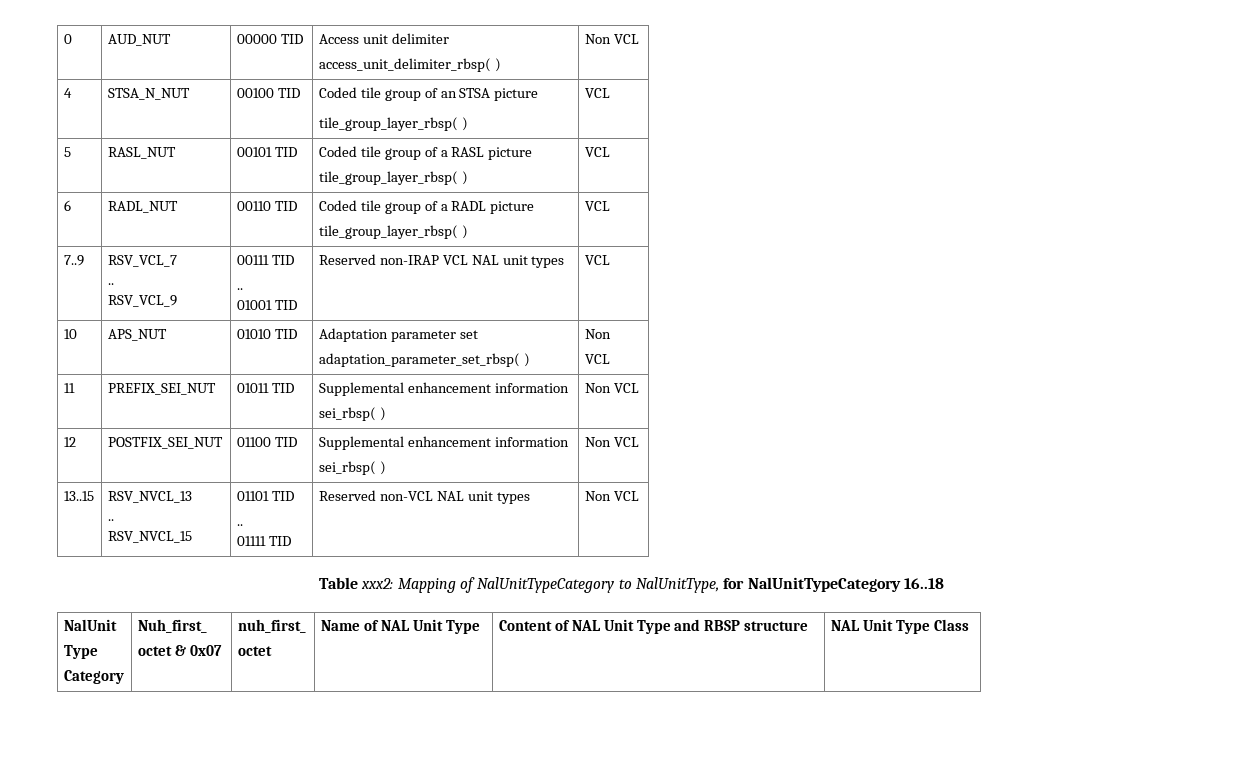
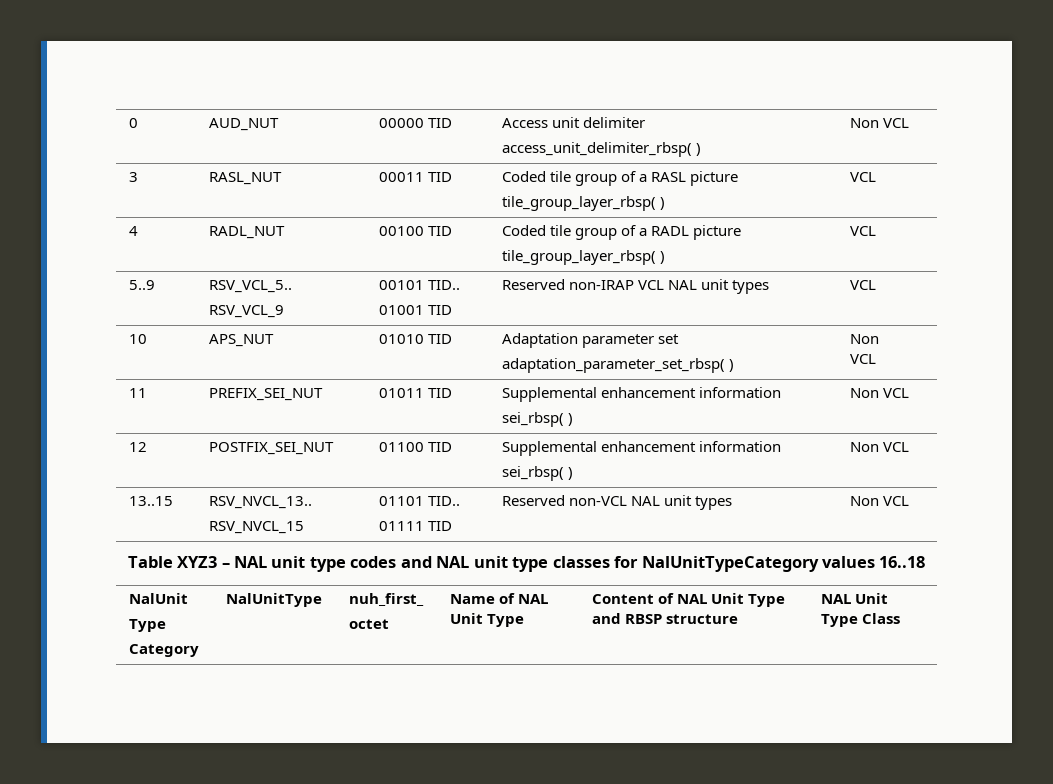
- 4 | STSA_N_NUT | 00100 TID | Coded tile group of an STSA picture
- tile_group_layer_rbsp( ) | VCL
- 5 | RASL_NUT | 00101 TID | Coded tile group of a RASL picture
+ 3 | RASL_NUT | 00011 TID | Coded tile group of a RASL picture
- 6 | RADL_NUT | 00110 TID | Coded tile group of a RADL picture
+ 4 | RADL_NUT | 00100 TID | Coded tile group of a RADL picture
- 7..9 | RSV_VCL_7
- ..
- RSV_VCL_9 | 00111 TID
- ..
+ 5..9 | RSV_VCL_5..
+ RSV_VCL_9 | 00101 TID..
- 13..15 | RSV_NVCL_13
- ..
- RSV_NVCL_15 | 01101 TID
- ..
+ 13..15 | RSV_NVCL_13..
+ RSV_NVCL_15 | 01101 TID..
- Table xxx2: Mapping of NalUnitTypeCategory to NalUnitType, for NalUnitTypeCategory 16..18
+ Table XYZ3 – NAL unit type codes and NAL unit type classes for NalUnitTypeCategory values 16..18
  NalUnit
  Type
- Category | Nuh_first_
- octet & 0x07 | nuh_first_
+ Category | NalUnitType | nuh_first_

